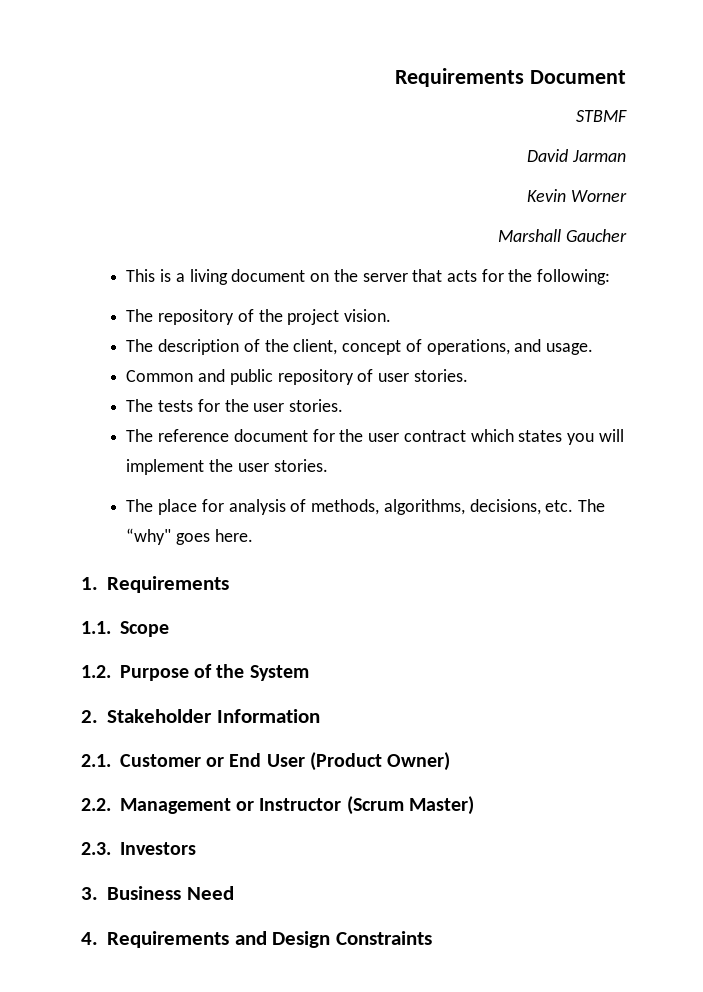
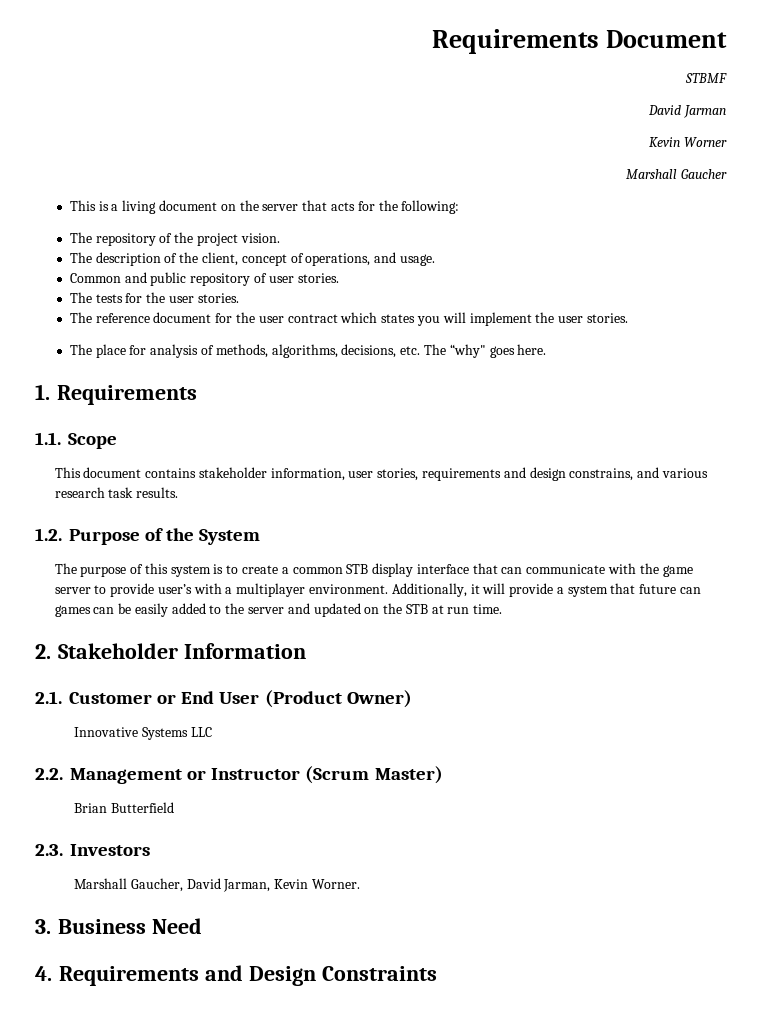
+ This document contains stakeholder information, user stories, requirements and design constrains, and various research task results.
+ The purpose of this system is to create a common STB display interface that can communicate with the game server to provide user’s with a multiplayer environment. Additionally, it will provide a system that future can games can be easily added to the server and updated on the STB at run time.
+ Innovative Systems LLC
+ Brian Butterfield
+ Marshall Gaucher, David Jarman, Kevin Worner.

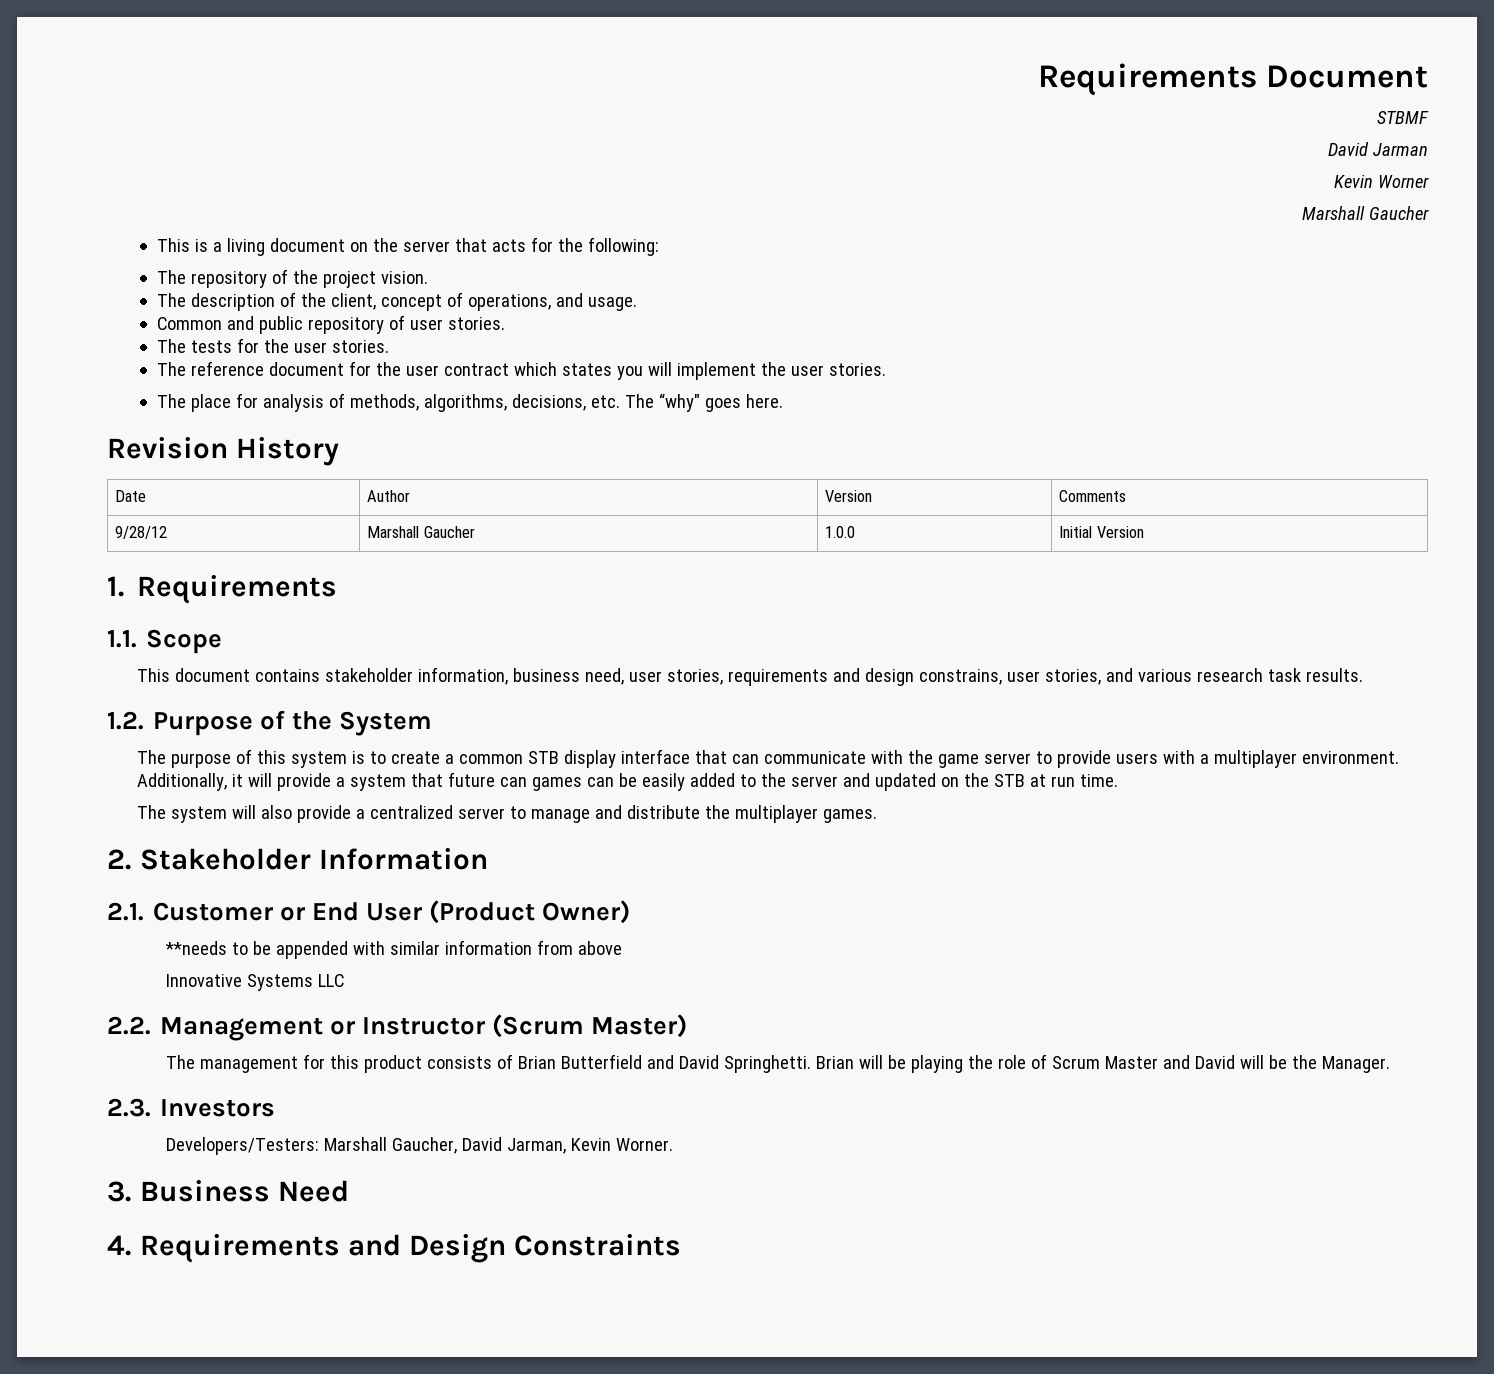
+ Revision History
+ Date | Author | Version | Comments
+ 9/28/12 | Marshall Gaucher | 1.0.0 | Initial Version
- This document contains stakeholder information, user stories, requirements and design constrains, and various research task results.
+ This document contains stakeholder information, business need, user stories, requirements and design constrains, user stories, and various research task results.
- The purpose of this system is to create a common STB display interface that can communicate with the game server to provide user’s with a multiplayer environment.
+ The purpose of this system is to create a common STB display interface that can communicate with the game server to provide users with a multiplayer environment.
+ The system will also provide a centralized server to manage and distribute the multiplayer games.
+ **needs to be appended with similar information from above
- Brian Butterfield
+ The management for this product consists of Brian Butterfield and David Springhetti. Brian will be playing the role of Scrum Master and David will be the Manager.
- Marshall Gaucher, David Jarman, Kevin Worner.
+ Developers/Testers: Marshall Gaucher, David Jarman, Kevin Worner.

